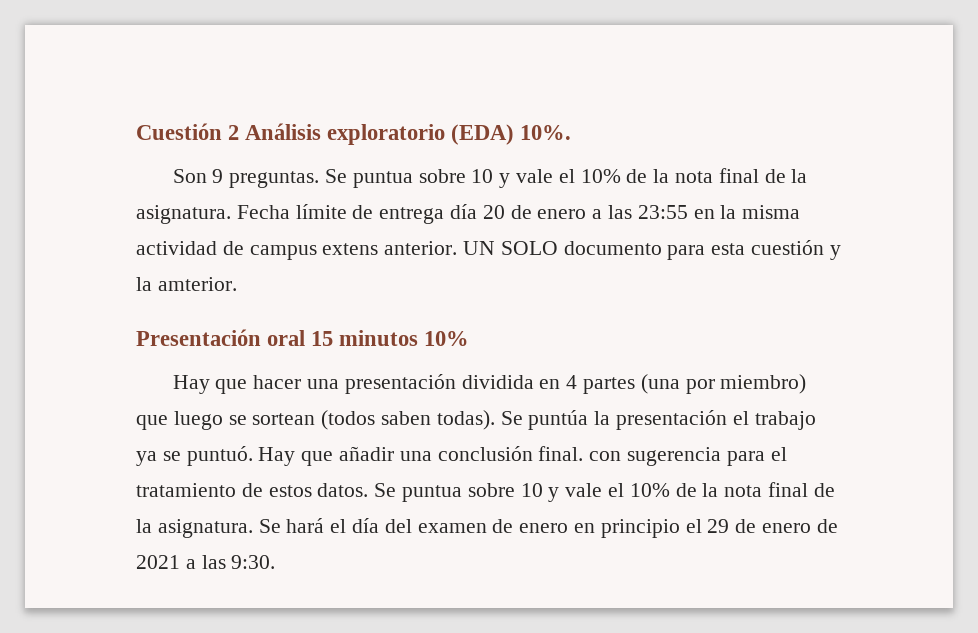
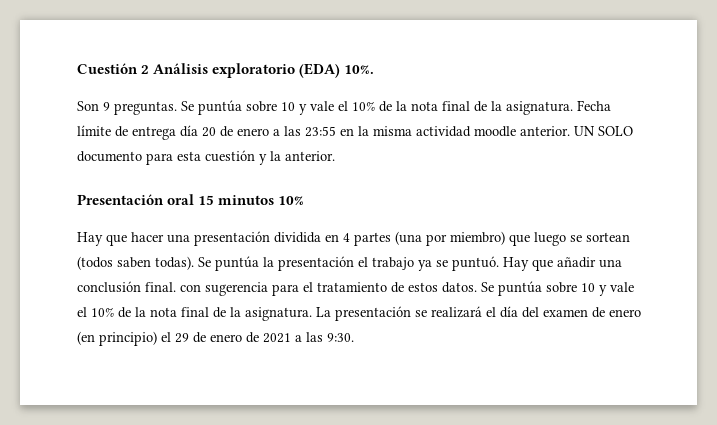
- Son 9 preguntas. Se puntua sobre 10 y vale el 10% de la nota final de la asignatura.
+ Son 9 preguntas. Se puntúa sobre 10 y vale el 10% de la nota final de la asignatura.
- Fecha límite de entrega día 20 de enero a las 23:55 en la misma actividad de campus extens anterior.
+ Fecha límite de entrega día 20 de enero a las 23:55 en la misma actividad moodle anterior.
- UN SOLO documento para esta cuestión y la amterior.
+ UN SOLO documento para esta cuestión y la anterior.
- Hay que añadir una conclusión final. con sugerencia para el tratamiento de estos datos. Se puntua sobre 10 y vale el 10% de la nota final de la asignatura.
+ Hay que añadir una conclusión final. con sugerencia para el tratamiento de estos datos. Se puntúa sobre 10 y vale el 10% de la nota final de la asignatura.
- Se hará el día del examen de enero en principio el 29 de enero de 2021 a las 9:30.
+ La presentación se realizará el día del examen de enero (en principio) el 29 de enero de 2021 a las 9:30.

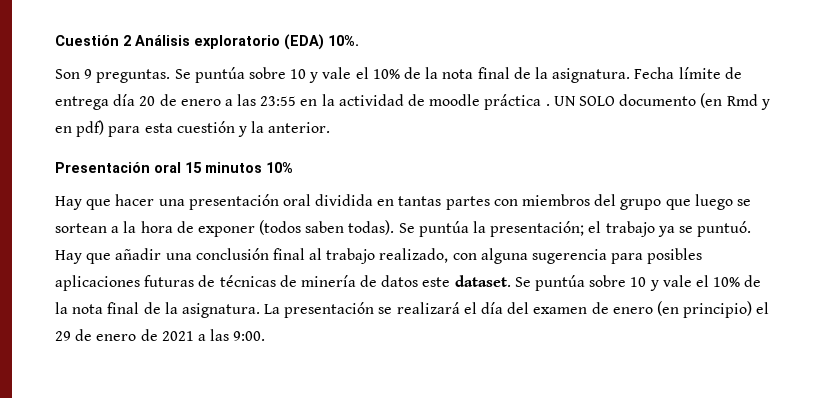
- Fecha límite de entrega día 20 de enero a las 23:55 en la misma actividad moodle anterior. UN SOLO documento para esta cuestión y la anterior.
+ Fecha límite de entrega día 20 de enero a las 23:55 en la actividad de moodle práctica . UN SOLO documento (en Rmd y en pdf) para esta cuestión y la anterior.
- Hay que hacer una presentación dividida en 4 partes (una por miembro) que luego se sortean (todos saben todas).
+ Hay que hacer una presentación oral dividida en tantas partes con miembros del grupo que luego se sortean a la hora de exponer (todos saben todas).
- Se puntúa la presentación el trabajo ya se puntuó.
+ Se puntúa la presentación; el trabajo ya se puntuó.
- Hay que añadir una conclusión final. con sugerencia para el tratamiento de estos datos.
+ Hay que añadir una conclusión final al trabajo realizado, con alguna sugerencia para posibles aplicaciones futuras de técnicas de minería de datos este dataset.
- La presentación se realizará el día del examen de enero (en principio) el 29 de enero de 2021 a las 9:30.
+ La presentación se realizará el día del examen de enero (en principio) el 29 de enero de 2021 a las 9:00.

